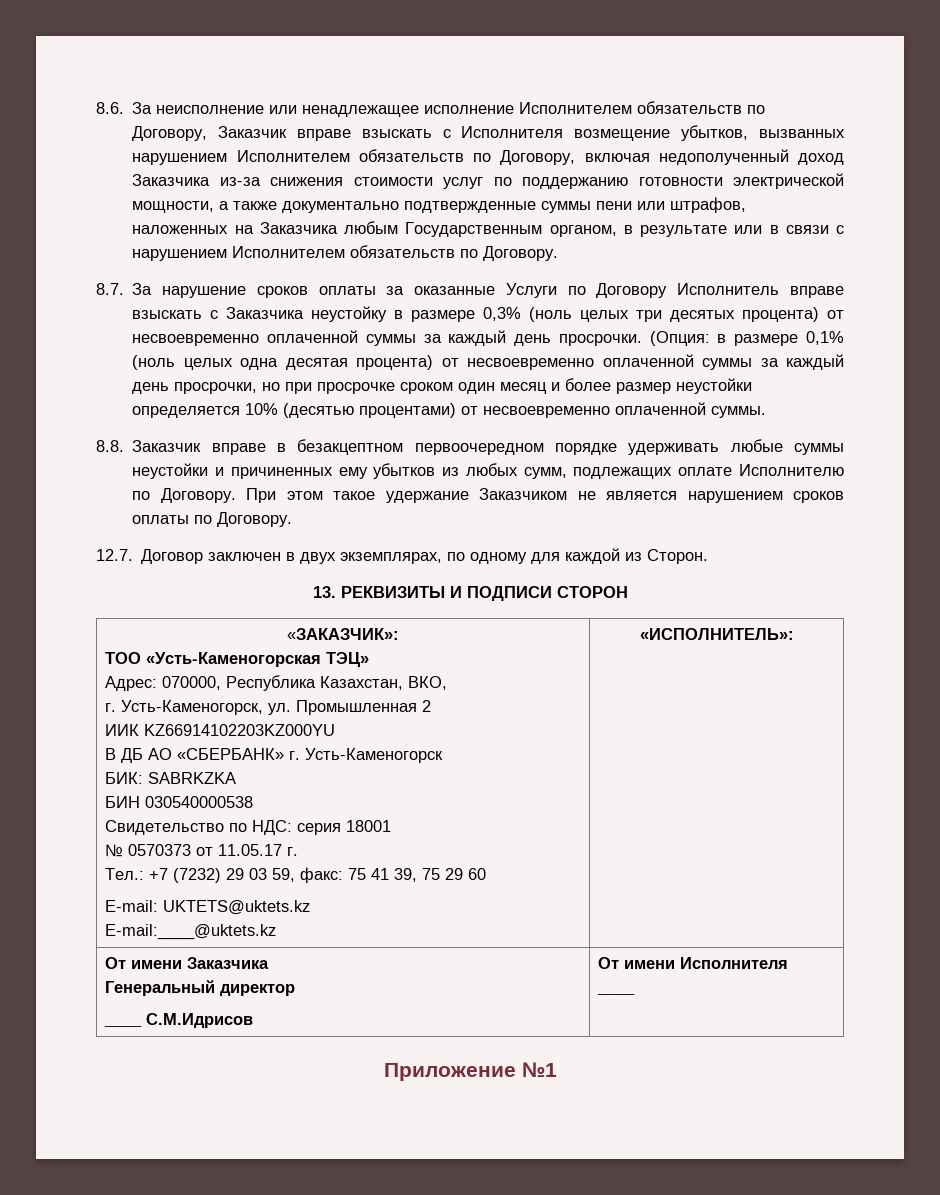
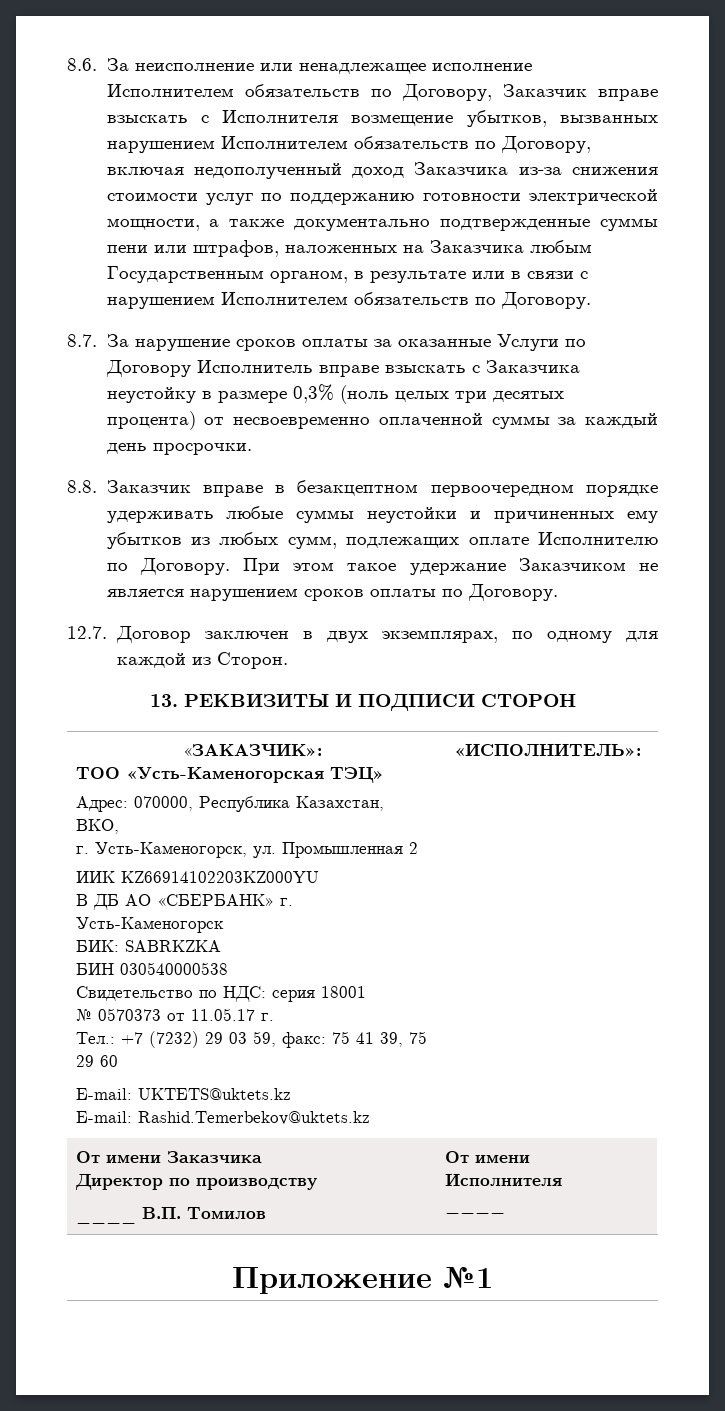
- (Опция: в размере 0,1% (ноль целых одна десятая процента) от несвоевременно оплаченной суммы за каждый день просрочки, но при просрочке сроком один месяц и более размер неустойки определяется 10% (десятью процентами) от несвоевременно оплаченной суммы.
- E-mail:____@uktets.kz
+ E-mail: Rashid.Temerbekov@uktets.kz
  От имени Заказчика
- Генеральный директор
- ____ С.М.Идрисов | От имени Исполнителя
+ Директор по производству
+ ____ В.П. Томилов | От имени Исполнителя

